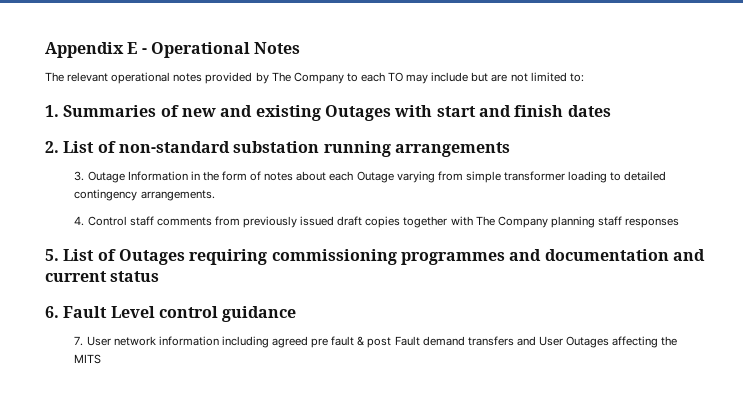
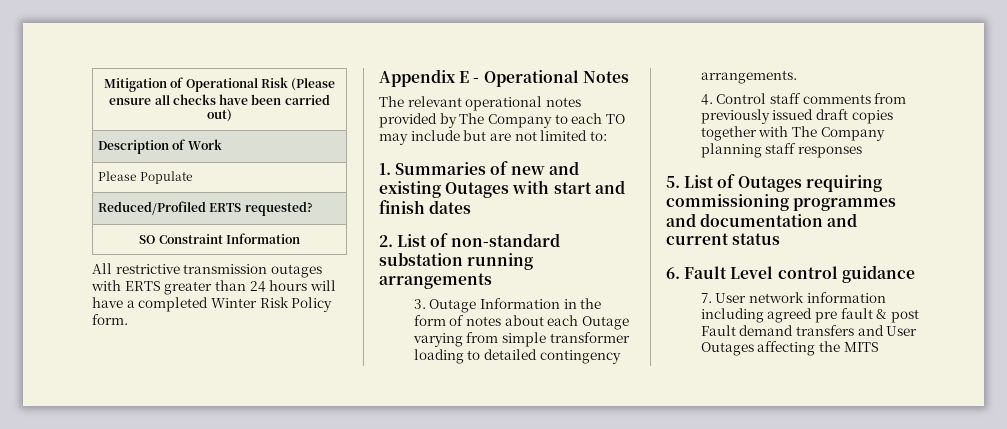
+ Mitigation of Operational Risk (Please ensure all checks have been carried out)
+ Description of Work
+ Please Populate
+ Reduced/Profiled ERTS requested?
+ SO Constraint Information
+ All restrictive transmission outages with ERTS greater than 24 hours will have a completed Winter Risk Policy form.

